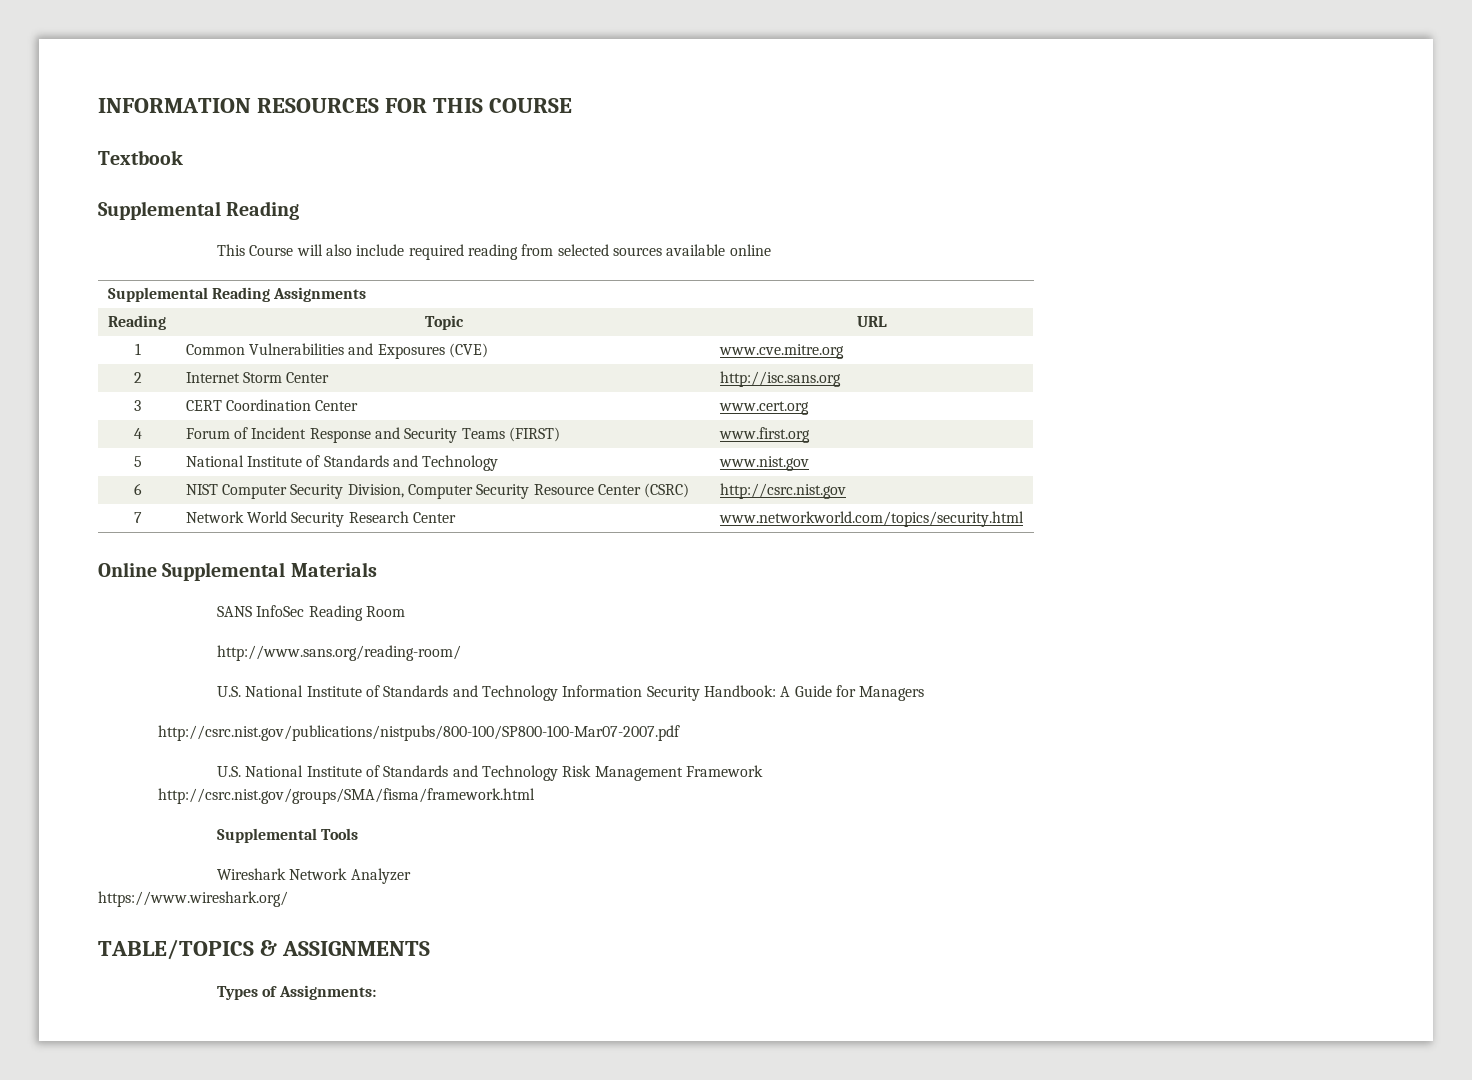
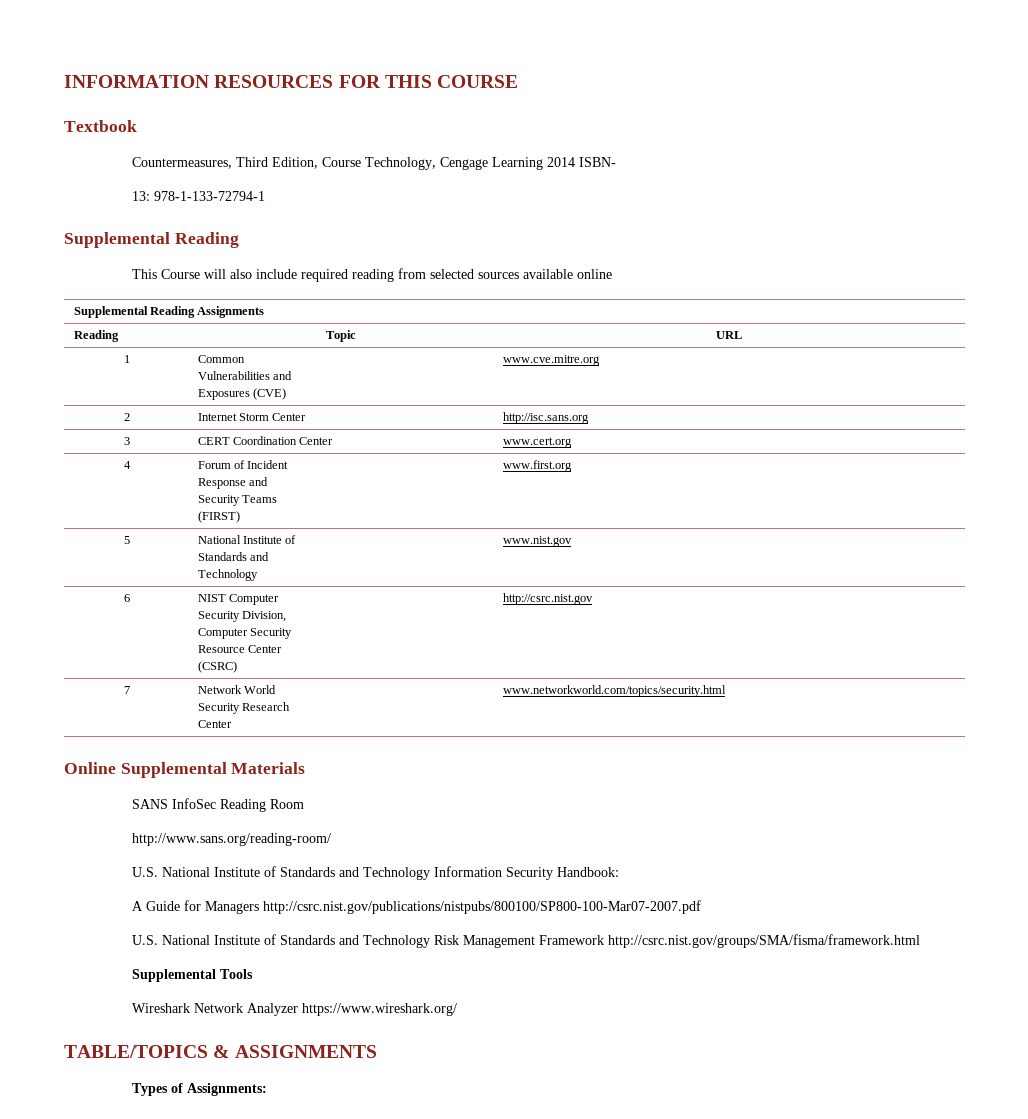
+ Countermeasures, Third Edition, Course Technology, Cengage Learning 2014 ISBN-
+ 13: 978-1-133-72794-1
- 1 | Common Vulnerabilities and Exposures (CVE) | www.cve.mitre.org
+ 1 | Common
+ Vulnerabilities and
+ Exposures (CVE) | www.cve.mitre.org
- 4 | Forum of Incident Response and Security Teams (FIRST) | www.first.org
+ 4 | Forum of Incident
+ Response and
+ Security Teams
+ (FIRST) | www.first.org
- 5 | National Institute of Standards and Technology | www.nist.gov
+ 5 | National Institute of
+ Standards and
+ Technology | www.nist.gov
- 6 | NIST Computer Security Division, Computer Security Resource Center (CSRC) | http://csrc.nist.gov
+ 6 | NIST Computer
+ Security Division,
+ Computer Security
+ Resource Center
+ (CSRC) | http://csrc.nist.gov
- 7 | Network World Security Research Center | www.networkworld.com/topics/security.html
+ 7 | Network World
+ Security Research
+ Center | www.networkworld.com/topics/security.html
- U.S. National Institute of Standards and Technology Information Security Handbook: A Guide for Managers
- http://csrc.nist.gov/publications/nistpubs/800-100/SP800-100-Mar07-2007.pdf
+ U.S. National Institute of Standards and Technology Information Security Handbook:
+ A Guide for Managers http://csrc.nist.gov/publications/nistpubs/800100/SP800-100-Mar07-2007.pdf
- U.S. National Institute of Standards and Technology Risk Management Framework
- http://csrc.nist.gov/groups/SMA/fisma/framework.html
+ U.S. National Institute of Standards and Technology Risk Management Framework http://csrc.nist.gov/groups/SMA/fisma/framework.html
- Wireshark Network Analyzer
- https://www.wireshark.org/
+ Wireshark Network Analyzer https://www.wireshark.org/

